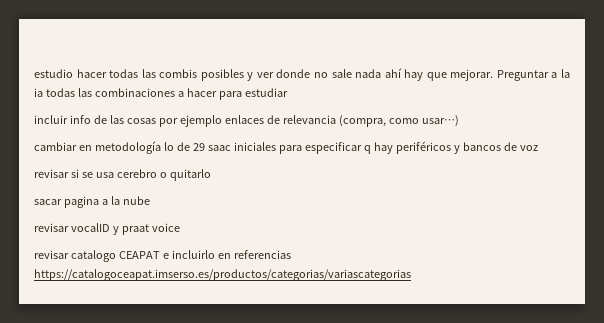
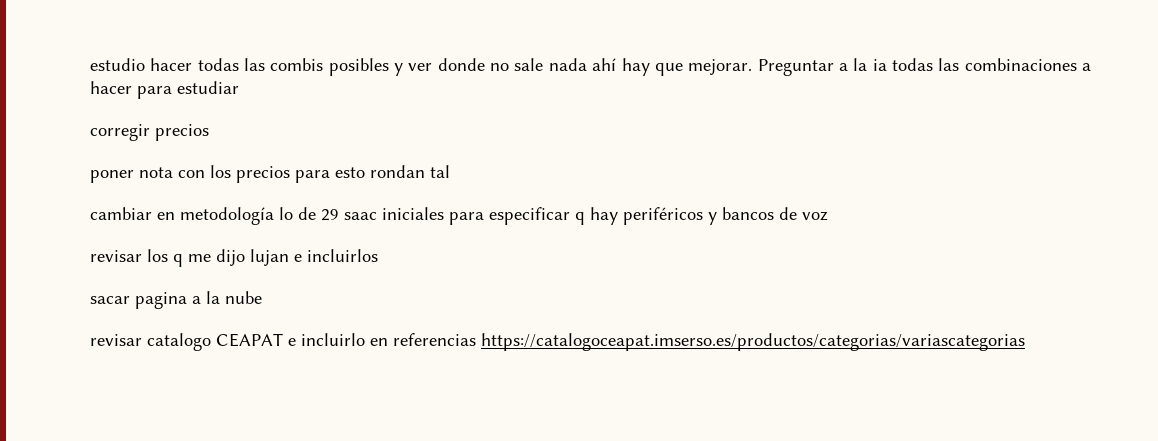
- incluir info de las cosas por ejemplo enlaces de relevancia (compra, como usar…)
+ corregir precios
+ poner nota con los precios para esto rondan tal
- revisar si se usa cerebro o quitarlo
+ revisar los q me dijo lujan e incluirlos
- revisar vocalID y praat voice

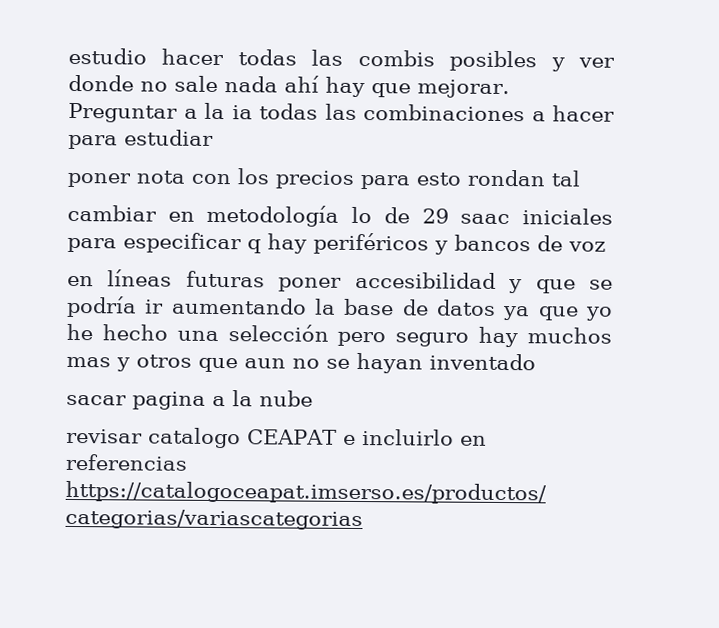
- corregir precios
- revisar los q me dijo lujan e incluirlos
+ en líneas futuras poner accesibilidad y que se podría ir aumentando la base de datos ya que yo he hecho una selección pero seguro hay muchos mas y otros que aun no se hayan inventado

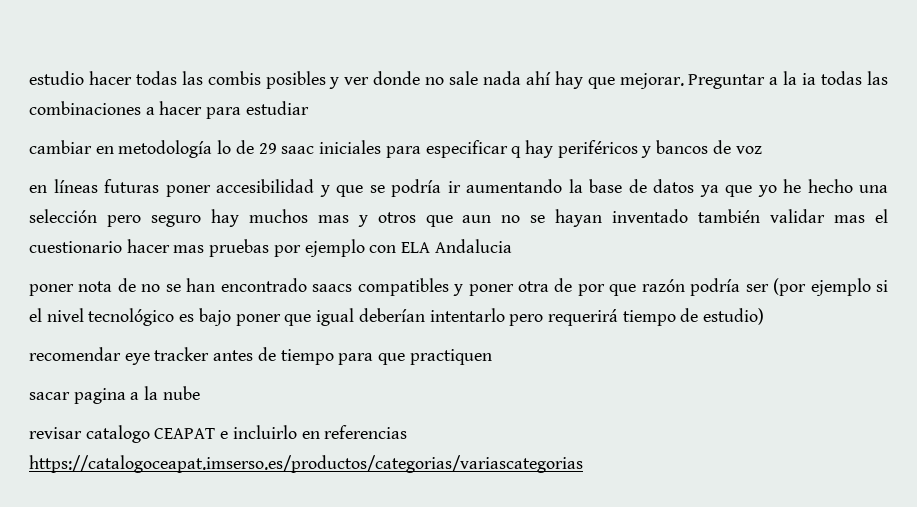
- poner nota con los precios para esto rondan tal
- en líneas futuras poner accesibilidad y que se podría ir aumentando la base de datos ya que yo he hecho una selección pero seguro hay muchos mas y otros que aun no se hayan inventado
+ en líneas futuras poner accesibilidad y que se podría ir aumentando la base de datos ya que yo he hecho una selección pero seguro hay muchos mas y otros que aun no se hayan inventado también validar mas el cuestionario hacer mas pruebas por ejemplo con ELA Andalucia
+ poner nota de no se han encontrado saacs compatibles y poner otra de por que razón podría ser (por ejemplo si el nivel tecnológico es bajo poner que igual deberían intentarlo pero requerirá tiempo de estudio)
+ recomendar eye tracker antes de tiempo para que practiquen

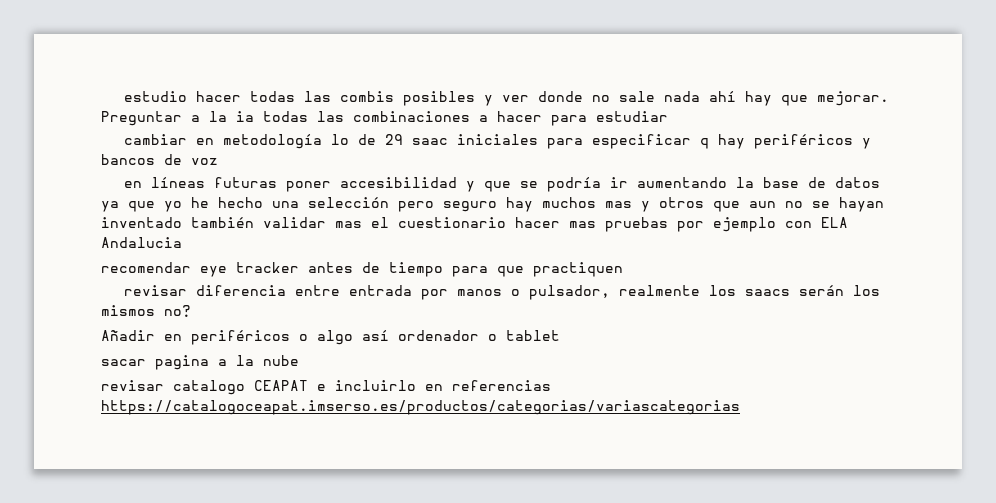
- poner nota de no se han encontrado saacs compatibles y poner otra de por que razón podría ser (por ejemplo si el nivel tecnológico es bajo poner que igual deberían intentarlo pero requerirá tiempo de estudio)
+ revisar diferencia entre entrada por manos o pulsador, realmente los saacs serán los mismos no?
+ Añadir en periféricos o algo así ordenador o tablet

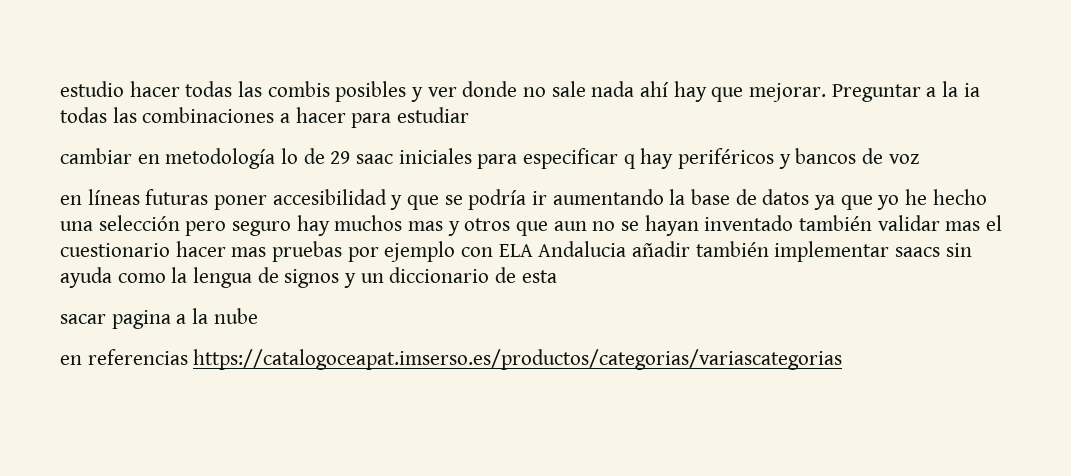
- en líneas futuras poner accesibilidad y que se podría ir aumentando la base de datos ya que yo he hecho una selección pero seguro hay muchos mas y otros que aun no se hayan inventado también validar mas el cuestionario hacer mas pruebas por ejemplo con ELA Andalucia
- recomendar eye tracker antes de tiempo para que practiquen
- revisar diferencia entre entrada por manos o pulsador, realmente los saacs serán los mismos no?
- Añadir en periféricos o algo así ordenador o tablet
+ en líneas futuras poner accesibilidad y que se podría ir aumentando la base de datos ya que yo he hecho una selección pero seguro hay muchos mas y otros que aun no se hayan inventado también validar mas el cuestionario hacer mas pruebas por ejemplo con ELA Andalucia añadir también implementar saacs sin ayuda como la lengua de signos y un diccionario de esta
- revisar catalogo CEAPAT e incluirlo en referencias https://catalogoceapat.imserso.es/productos/categorias/variascategorias
+ en referencias https://catalogoceapat.imserso.es/productos/categorias/variascategorias

